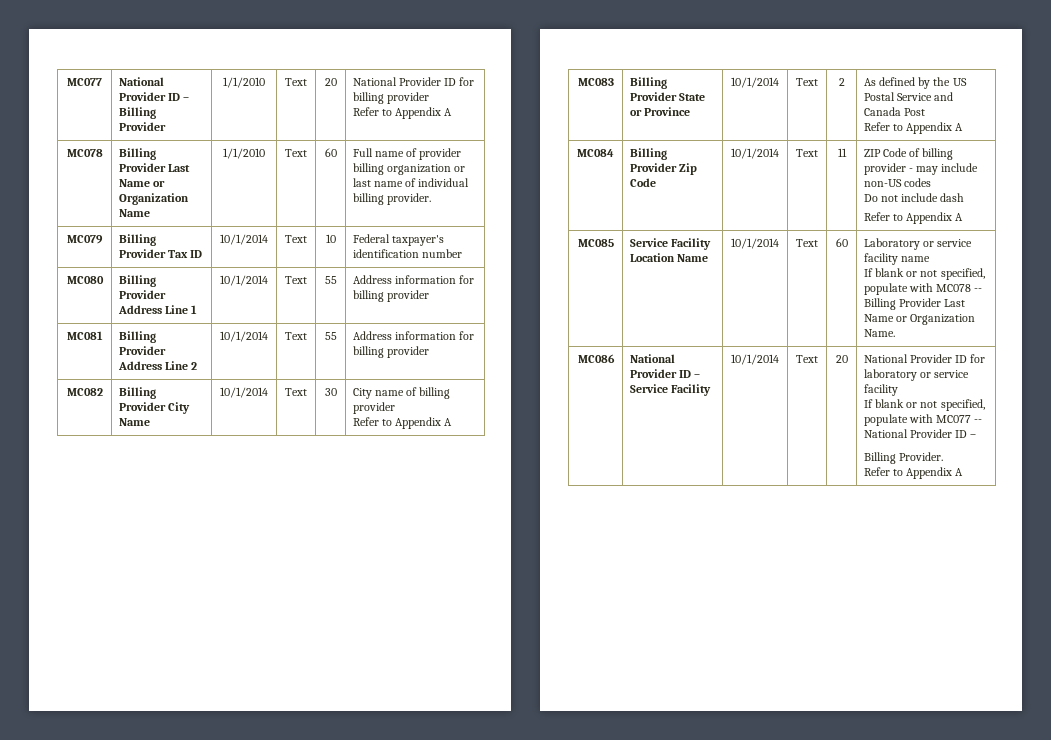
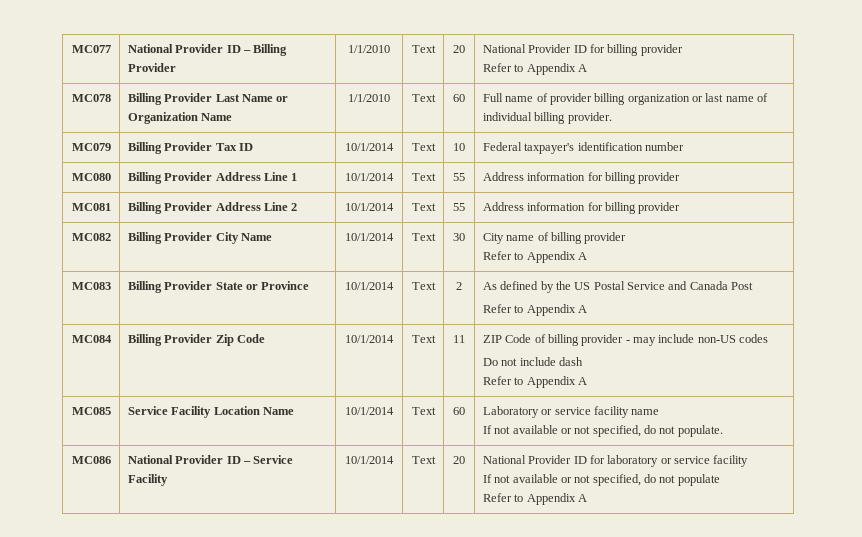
  MC085 | Service Facility Location Name | 10/1/2014 | Text | 60 | Laboratory or service facility name
- If blank or not specified, populate with MC078 -- Billing Provider Last Name or Organization Name.
+ If not available or not specified, do not populate.
  MC086 | National Provider ID – Service Facility | 10/1/2014 | Text | 20 | National Provider ID for laboratory or service facility
- If blank or not specified, populate with MC077 -- National Provider ID –
- Billing Provider.
+ If not available or not specified, do not populate

